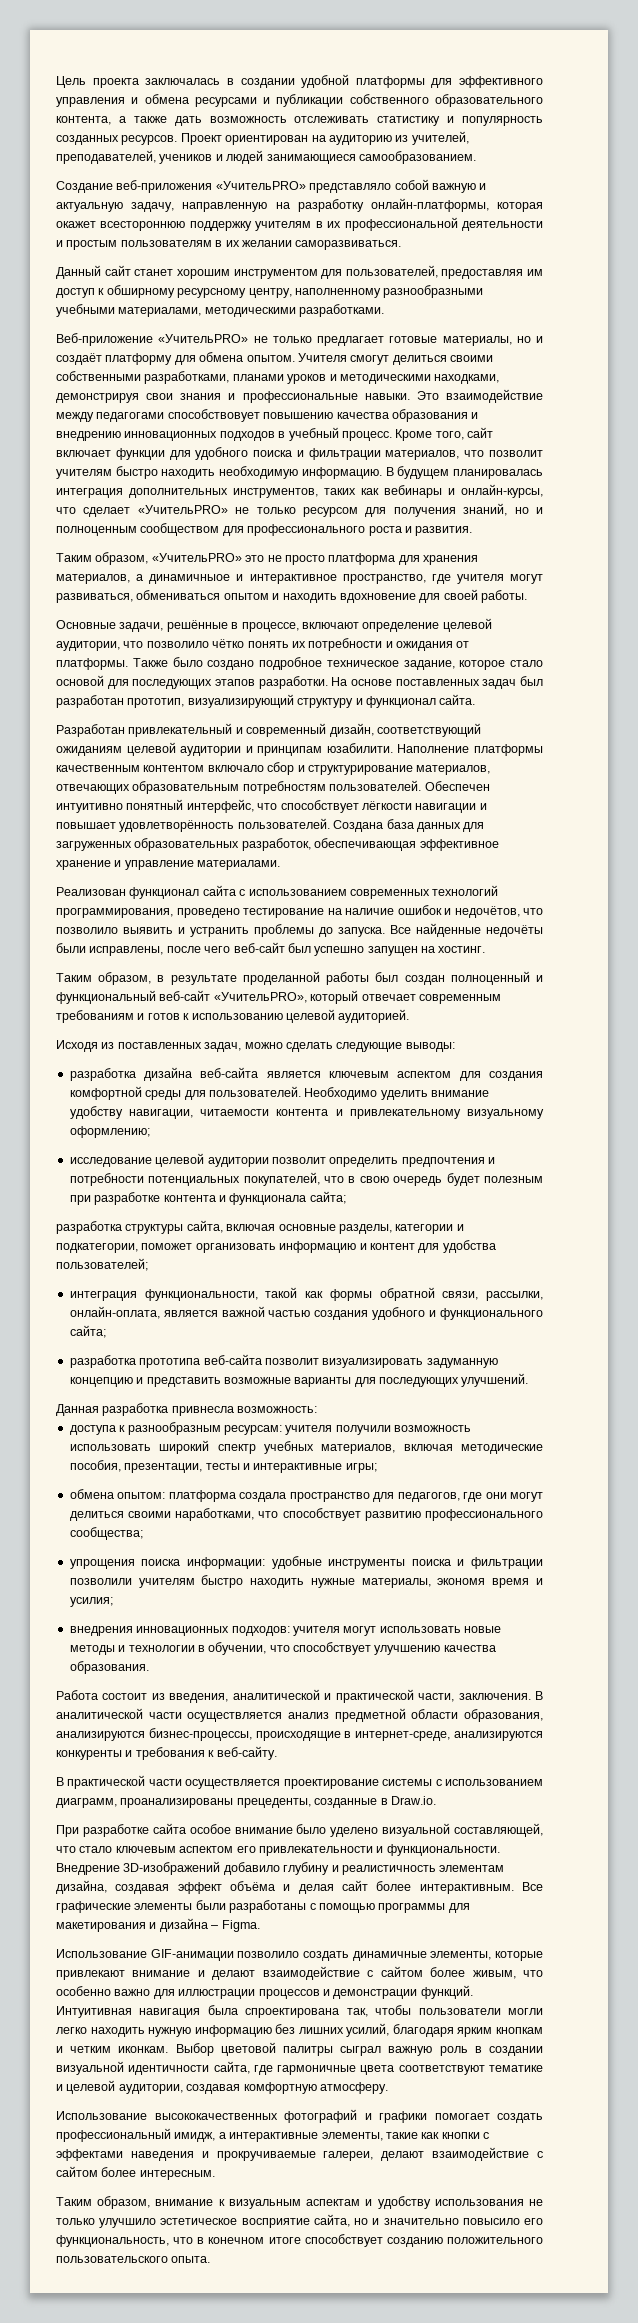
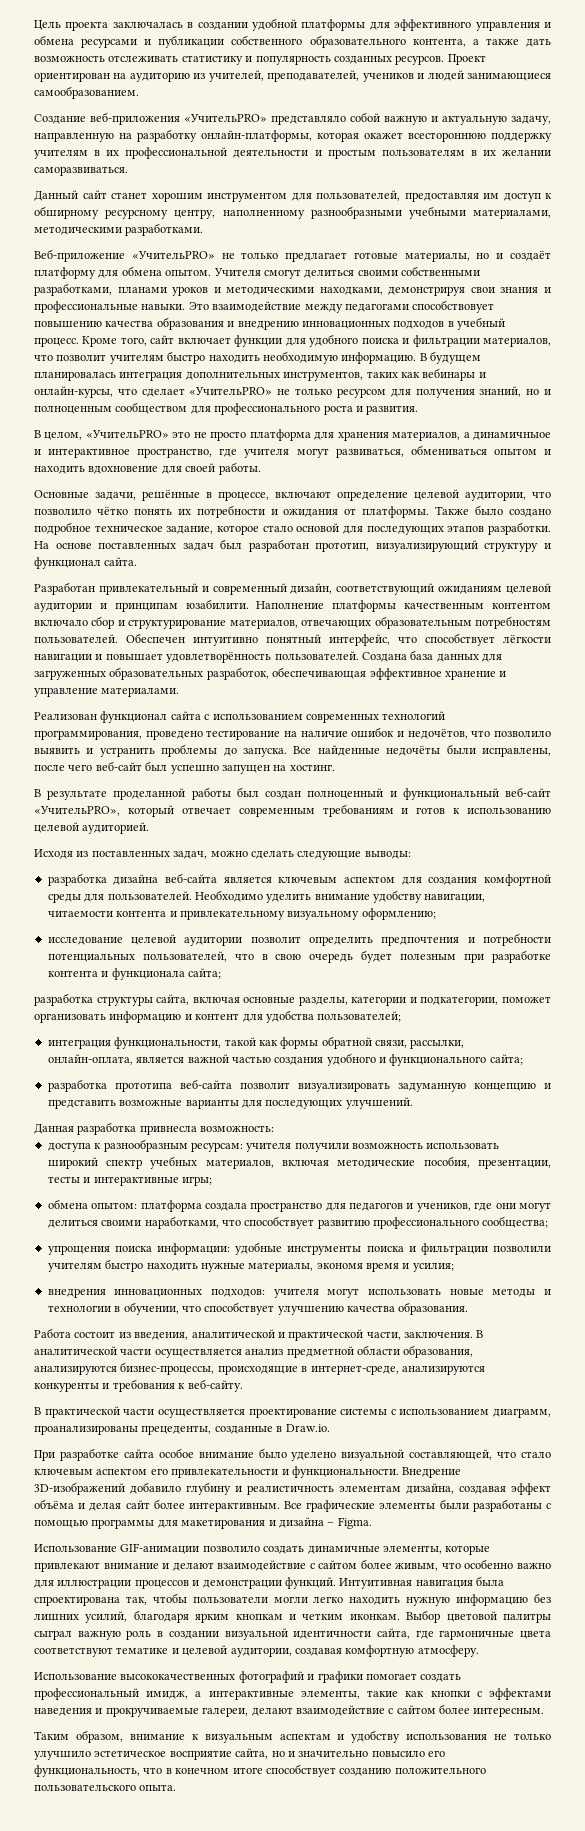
- Таким образом, «УчительPRO» это не просто платформа для хранения материалов, а динамичныое и интерактивное пространство, где учителя могут развиваться, обмениваться опытом и находить вдохновение для своей работы.
+ В целом, «УчительPRO» это не просто платформа для хранения материалов, а динамичныое и интерактивное пространство, где учителя могут развиваться, обмениваться опытом и находить вдохновение для своей работы.
- Таким образом, в результате проделанной работы был создан полноценный и функциональный веб-сайт «УчительPRO», который отвечает современным требованиям и готов к использованию целевой аудиторией.
+ В результате проделанной работы был создан полноценный и функциональный веб-сайт «УчительPRO», который отвечает современным требованиям и готов к использованию целевой аудиторией.
- исследование целевой аудитории позволит определить предпочтения и потребности потенциальных покупателей, что в свою очередь будет полезным при разработке контента и функционала сайта;
+ исследование целевой аудитории позволит определить предпочтения и потребности потенциальных пользователей, что в свою очередь будет полезным при разработке контента и функционала сайта;
- обмена опытом: платформа создала пространство для педагогов, где они могут делиться своими наработками, что способствует развитию профессионального сообщества;
+ обмена опытом: платформа создала пространство для педагогов и учеников, где они могут делиться своими наработками, что способствует развитию профессионального сообщества;

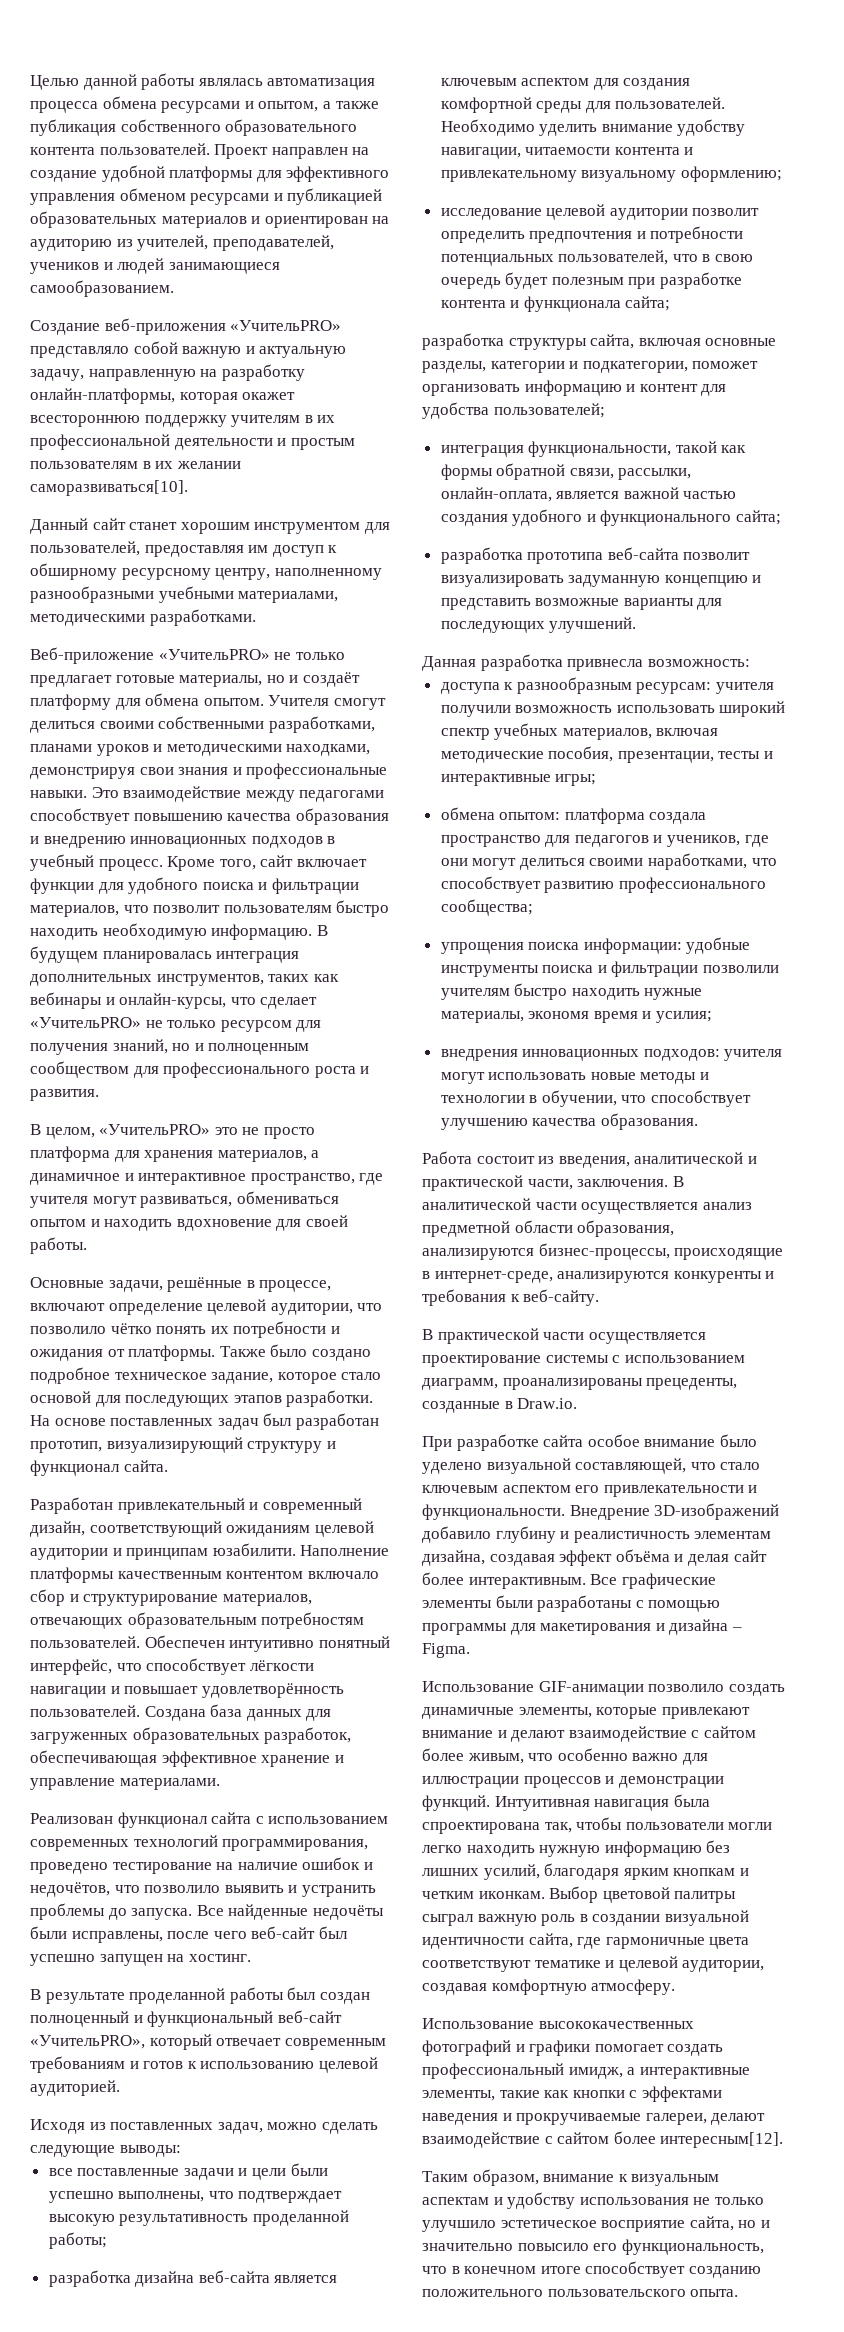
- Цель проекта заключалась в создании удобной платформы для эффективного управления и обмена ресурсами и публикации собственного образовательного контента, а также дать возможность отслеживать статистику и популярность созданных ресурсов. Проект ориентирован на аудиторию из учителей, преподавателей, учеников и людей занимающиеся самообразованием.
+ Целью данной работы являлась автоматизация процесса обмена ресурсами и опытом, а также публикация собственного образовательного контента пользователей. Проект направлен на создание удобной платформы для эффективного управления обменом ресурсами и публикацией образовательных материалов и ориентирован на аудиторию из учителей, преподавателей, учеников и людей занимающиеся самообразованием.
- Создание веб-приложения «УчительPRO» представляло собой важную и актуальную задачу, направленную на разработку онлайн-платформы, которая окажет всестороннюю поддержку учителям в их профессиональной деятельности и простым пользователям в их желании саморазвиваться.
+ Создание веб-приложения «УчительPRO» представляло собой важную и актуальную задачу, направленную на разработку онлайн-платформы, которая окажет всестороннюю поддержку учителям в их профессиональной деятельности и простым пользователям в их желании саморазвиваться[10].
- Это взаимодействие между педагогами способствовует повышению качества образования и внедрению инновационных подходов в учебный процесс.
+ Это взаимодействие между педагогами способствует повышению качества образования и внедрению инновационных подходов в учебный процесс.
- Кроме того, сайт включает функции для удобного поиска и фильтрации материалов, что позволит учителям быстро находить необходимую информацию.
+ Кроме того, сайт включает функции для удобного поиска и фильтрации материалов, что позволит пользователям быстро находить необходимую информацию.
- В целом, «УчительPRO» это не просто платформа для хранения материалов, а динамичныое и интерактивное пространство, где учителя могут развиваться, обмениваться опытом и находить вдохновение для своей работы.
+ В целом, «УчительPRO» это не просто платформа для хранения материалов, а динамичное и интерактивное пространство, где учителя могут развиваться, обмениваться опытом и находить вдохновение для своей работы.
+ все поставленные задачи и цели были успешно выполнены, что подтверждает высокую результативность проделанной работы;
- Использование высококачественных фотографий и графики помогает создать профессиональный имидж, а интерактивные элементы, такие как кнопки с эффектами наведения и прокручиваемые галереи, делают взаимодействие с сайтом более интересным.
+ Использование высококачественных фотографий и графики помогает создать профессиональный имидж, а интерактивные элементы, такие как кнопки с эффектами наведения и прокручиваемые галереи, делают взаимодействие с сайтом более интересным[12].

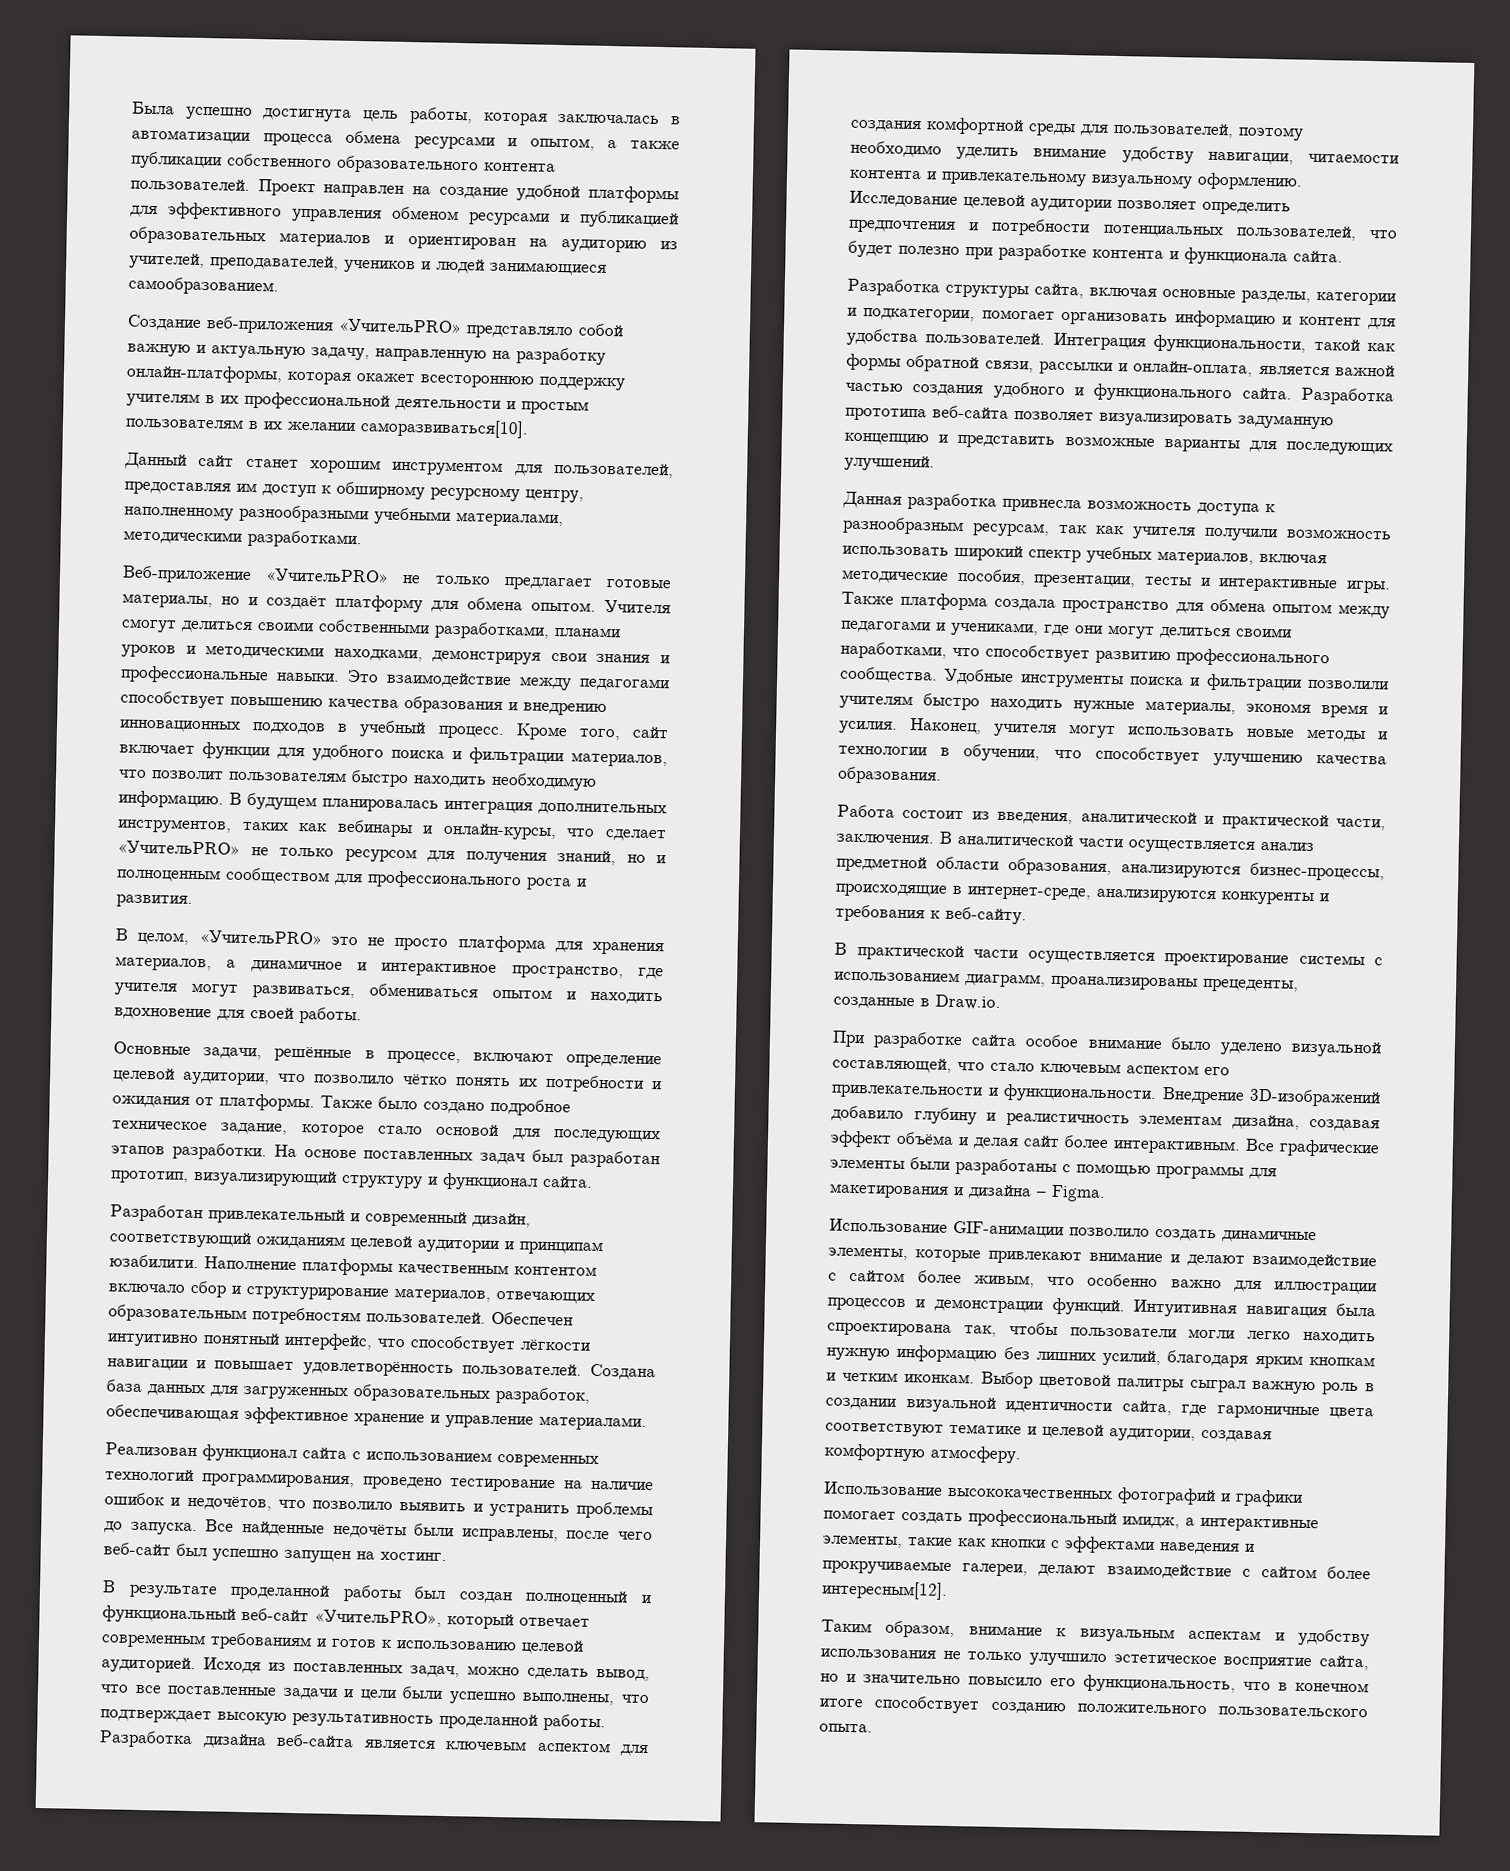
- Целью данной работы являлась автоматизация процесса обмена ресурсами и опытом, а также публикация собственного образовательного контента пользователей.
+ Была успешно достигнута цель работы, которая заключалась в автоматизации процесса обмена ресурсами и опытом, а также публикации собственного образовательного контента пользователей.
- В результате проделанной работы был создан полноценный и функциональный веб-сайт «УчительPRO», который отвечает современным требованиям и готов к использованию целевой аудиторией.
- Исходя из поставленных задач, можно сделать следующие выводы:
- все поставленные задачи и цели были успешно выполнены, что подтверждает высокую результативность проделанной работы;
- разработка дизайна веб-сайта является ключевым аспектом для создания комфортной среды для пользователей. Необходимо уделить внимание удобству навигации, читаемости контента и привлекательному визуальному оформлению;
- исследование целевой аудитории позволит определить предпочтения и потребности потенциальных пользователей, что в свою очередь будет полезным при разработке контента и функционала сайта;
- разработка структуры сайта, включая основные разделы, категории и подкатегории, поможет организовать информацию и контент для удобства пользователей;
- интеграция функциональности, такой как формы обратной связи, рассылки, онлайн-оплата, является важной частью создания удобного и функционального сайта;
- разработка прототипа веб-сайта позволит визуализировать задуманную концепцию и представить возможные варианты для последующих улучшений.
+ В результате проделанной работы был создан полноценный и функциональный веб-сайт «УчительPRO», который отвечает современным требованиям и готов к использованию целевой аудиторией. Исходя из поставленных задач, можно сделать вывод, что все поставленные задачи и цели были успешно выполнены, что подтверждает высокую результативность проделанной работы. Разработка дизайна веб-сайта является ключевым аспектом для создания комфортной среды для пользователей, поэтому необходимо уделить внимание удобству навигации, читаемости контента и привлекательному визуальному оформлению. Исследование целевой аудитории позволяет определить предпочтения и потребности потенциальных пользователей, что будет полезно при разработке контента и функционала сайта.
+ Разработка структуры сайта, включая основные разделы, категории и подкатегории, помогает организовать информацию и контент для удобства пользователей. Интеграция функциональности, такой как формы обратной связи, рассылки и онлайн-оплата, является важной частью создания удобного и функционального сайта. Разработка прототипа веб-сайта позволяет визуализировать задуманную концепцию и представить возможные варианты для последующих улучшений.
- Данная разработка привнесла возможность:
- доступа к разнообразным ресурсам: учителя получили возможность использовать широкий спектр учебных материалов, включая методические пособия, презентации, тесты и интерактивные игры;
- обмена опытом: платформа создала пространство для педагогов и учеников, где они могут делиться своими наработками, что способствует развитию профессионального сообщества;
- упрощения поиска информации: удобные инструменты поиска и фильтрации позволили учителям быстро находить нужные материалы, экономя время и усилия;
- внедрения инновационных подходов: учителя могут использовать новые методы и технологии в обучении, что способствует улучшению качества образования.
+ Данная разработка привнесла возможность доступа к разнообразным ресурсам, так как учителя получили возможность использовать широкий спектр учебных материалов, включая методические пособия, презентации, тесты и интерактивные игры. Также платформа создала пространство для обмена опытом между педагогами и учениками, где они могут делиться своими наработками, что способствует развитию профессионального сообщества. Удобные инструменты поиска и фильтрации позволили учителям быстро находить нужные материалы, экономя время и усилия. Наконец, учителя могут использовать новые методы и технологии в обучении, что способствует улучшению качества образования.

